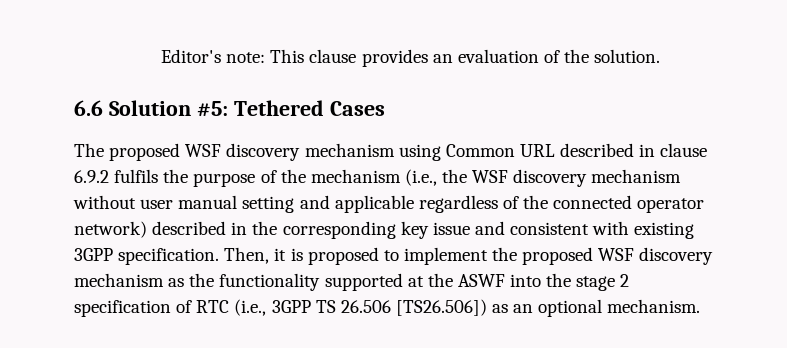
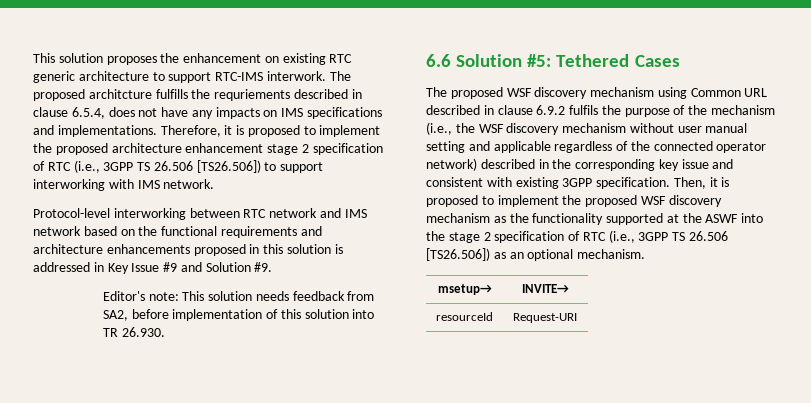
- Editor's note: This clause provides an evaluation of the solution.
+ This solution proposes the enhancement on existing RTC generic architecture to support RTC-IMS interwork. The proposed architcture fulfills the requriements described in clause 6.5.4, does not have any impacts on IMS specifications and implementations. Therefore, it is proposed to implement the proposed architecture enhancement stage 2 specification of RTC (i.e., 3GPP TS 26.506 [TS26.506]) to support interworking with IMS network.
+ Protocol-level interworking between RTC network and IMS network based on the functional requirements and architecture enhancements proposed in this solution is addressed in Key Issue #9 and Solution #9.
+ Editor's note: This solution needs feedback from SA2, before implementation of this solution into TR 26.930.
+ msetup→ | INVITE→
+ resourceId | Request-URI

